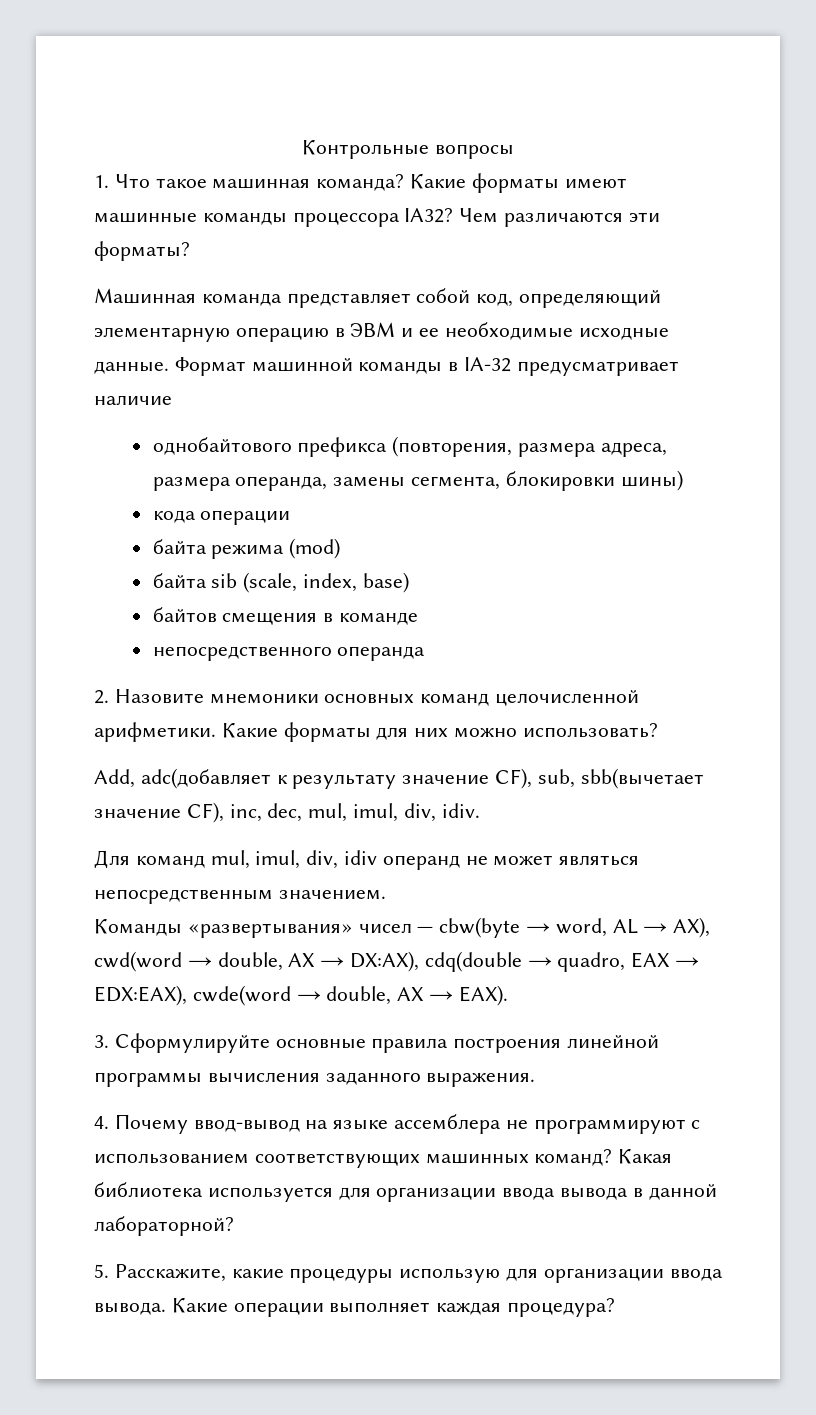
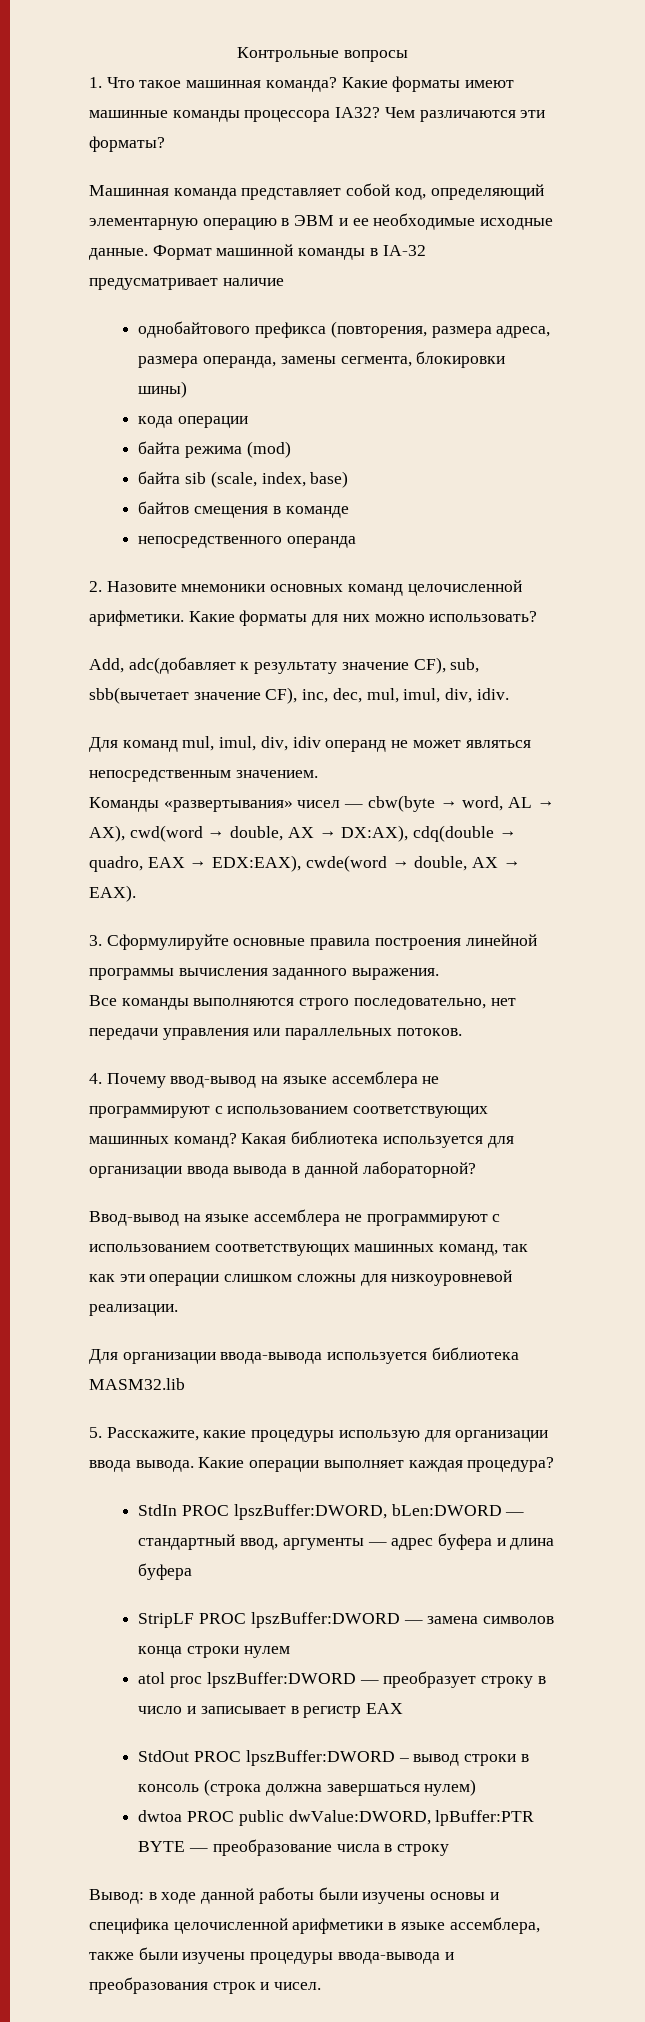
+ Все команды выполняются строго последовательно, нет передачи управления или параллельных потоков.
+ Ввод-вывод на языке ассемблера не программируют с использованием соответствующих машинных команд, так как эти операции слишком сложны для низкоуровневой реализации.
+ Для организации ввода-вывода используется библиотека MASM32.lib
+ StdIn PROC lpszBuffer:DWORD, bLen:DWORD — стандартный ввод, аргументы — адрес буфера и длина буфера
+ StripLF PROC lpszBuffer:DWORD — замена символов конца строки нулем
+ atol proc lpszBuffer:DWORD — преобразует строку в число и записывает в регистр EAX
+ StdOut PROC lpszBuffer:DWORD – вывод строки в консоль (строка должна завершаться нулем)
+ dwtoa PROC public dwValue:DWORD, lpBuffer:PTR BYTE — преобразование числа в строку
+ Вывод: в ходе данной работы были изучены основы и специфика целочисленной арифметики в языке ассемблера, также были изучены процедуры ввода-вывода и преобразования строк и чисел.

